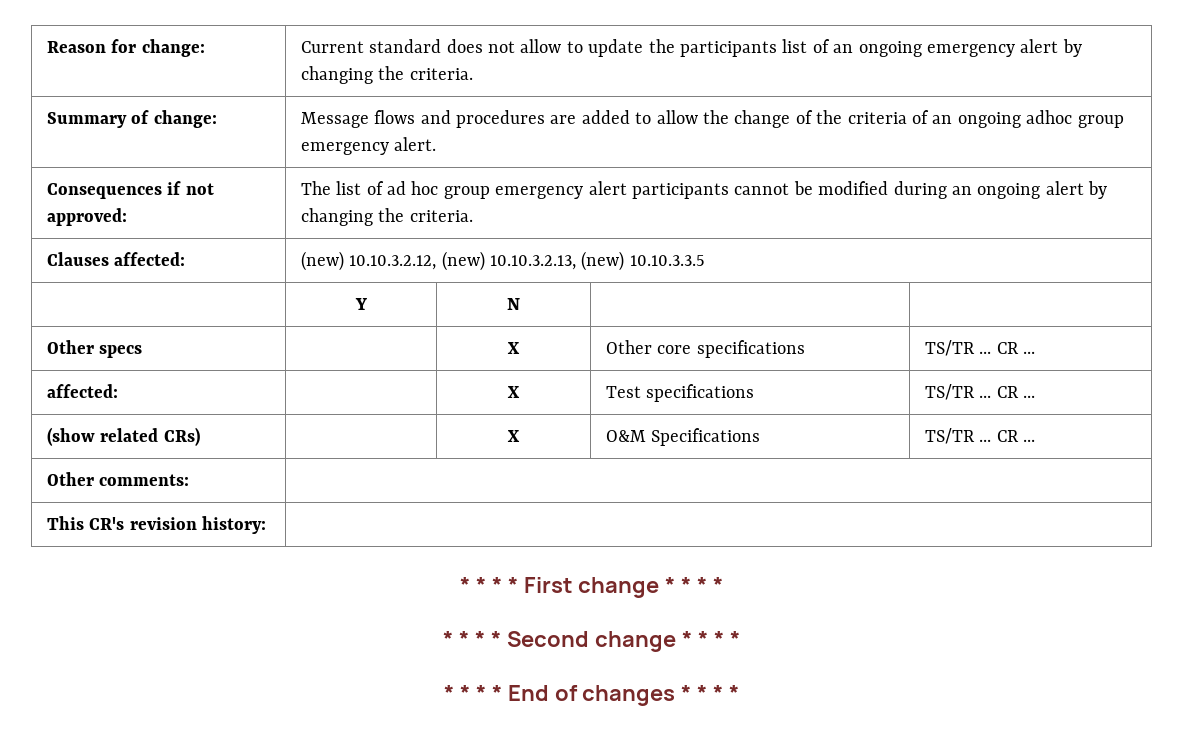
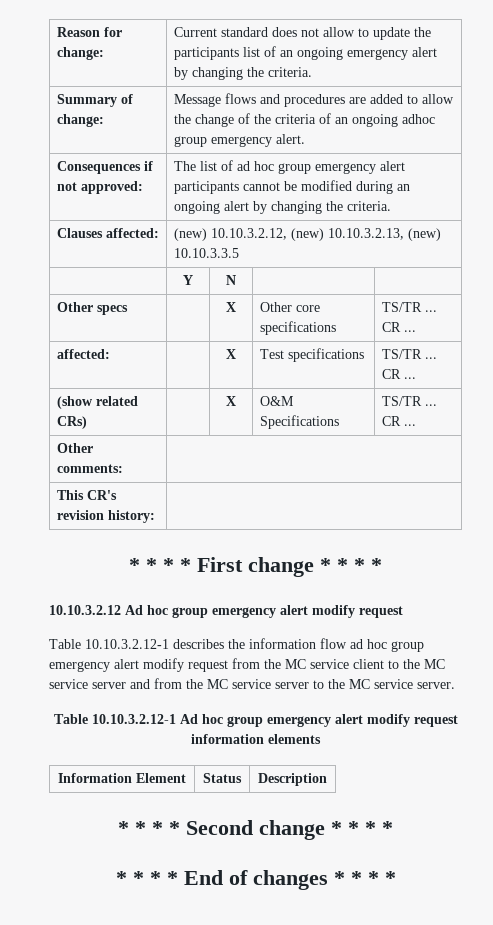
+ 10.10.3.2.12 Ad hoc group emergency alert modify request
+ Table 10.10.3.2.12-1 describes the information flow ad hoc group emergency alert modify request from the MC service client to the MC service server and from the MC service server to the MC service server.
+ Table 10.10.3.2.12-1 Ad hoc group emergency alert modify request information elements
+ Information Element | Status | Description

